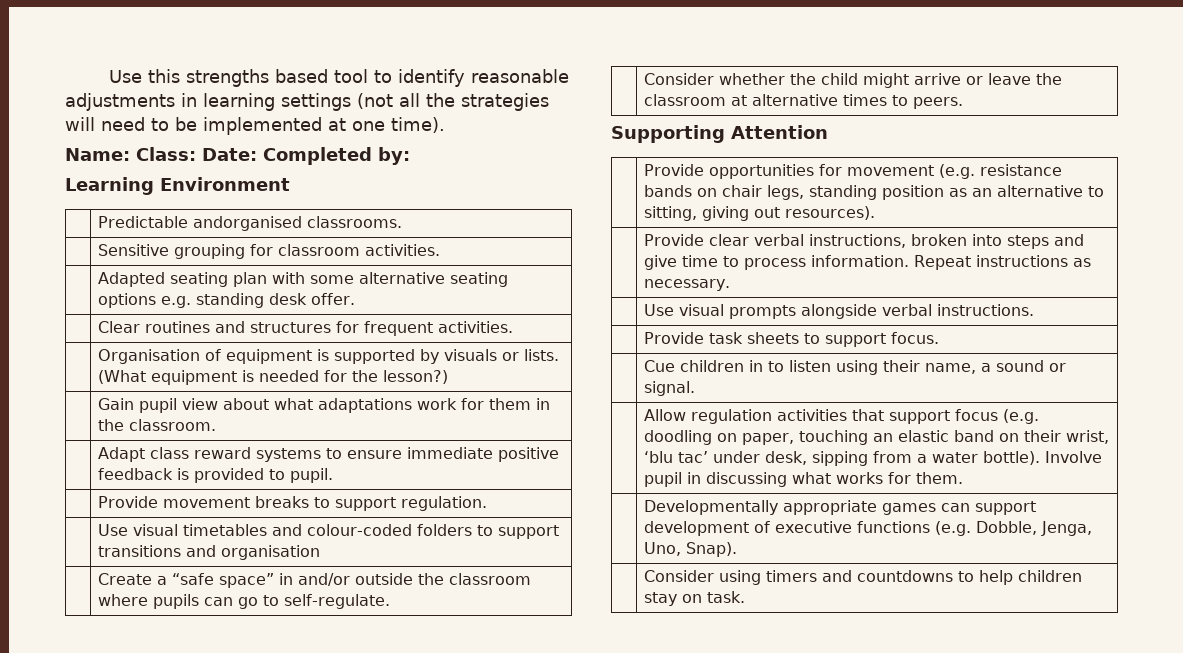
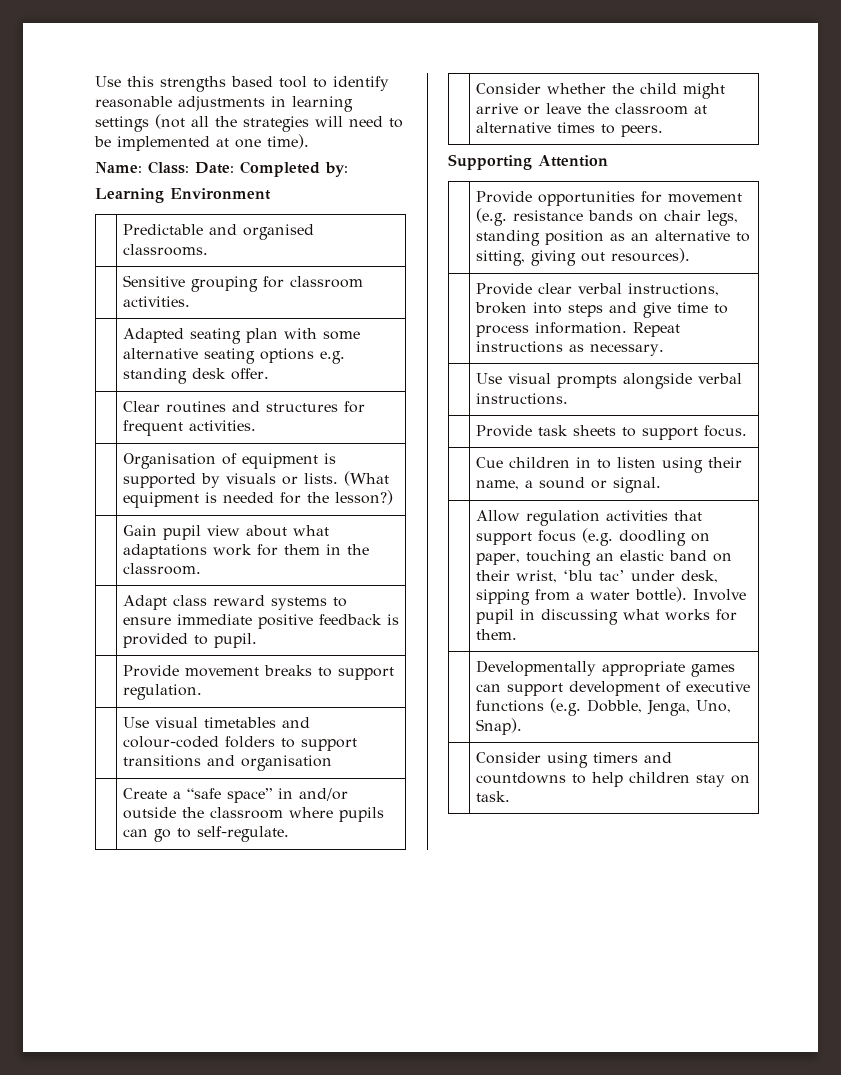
- | Predictable andorganised classrooms.
+ | Predictable and organised classrooms.

